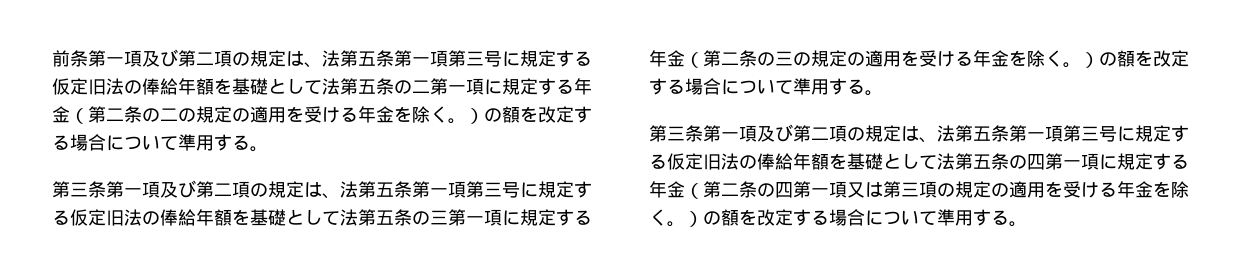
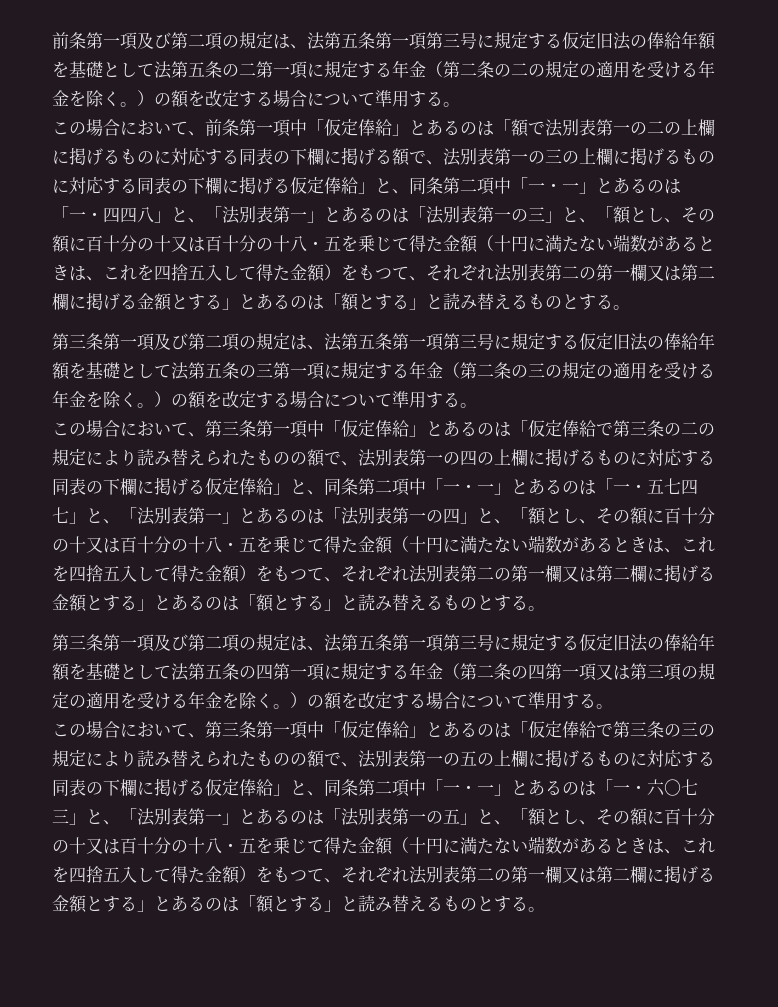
+ この場合において、前条第一項中「仮定俸給」とあるのは「額で法別表第一の二の上欄に掲げるものに対応する同表の下欄に掲げる額で、法別表第一の三の上欄に掲げるものに対応する同表の下欄に掲げる仮定俸給」と、同条第二項中「一・一」とあるのは「一・四四八」と、「法別表第一」とあるのは「法別表第一の三」と、「額とし、その額に百十分の十又は百十分の十八・五を乗じて得た金額（十円に満たない端数があるときは、これを四捨五入して得た金額）をもつて、それぞれ法別表第二の第一欄又は第二欄に掲げる金額とする」とあるのは「額とする」と読み替えるものとする。
+ この場合において、第三条第一項中「仮定俸給」とあるのは「仮定俸給で第三条の二の規定により読み替えられたものの額で、法別表第一の四の上欄に掲げるものに対応する同表の下欄に掲げる仮定俸給」と、同条第二項中「一・一」とあるのは「一・五七四七」と、「法別表第一」とあるのは「法別表第一の四」と、「額とし、その額に百十分の十又は百十分の十八・五を乗じて得た金額（十円に満たない端数があるときは、これを四捨五入して得た金額）をもつて、それぞれ法別表第二の第一欄又は第二欄に掲げる金額とする」とあるのは「額とする」と読み替えるものとする。
+ この場合において、第三条第一項中「仮定俸給」とあるのは「仮定俸給で第三条の三の規定により読み替えられたものの額で、法別表第一の五の上欄に掲げるものに対応する同表の下欄に掲げる仮定俸給」と、同条第二項中「一・一」とあるのは「一・六〇七三」と、「法別表第一」とあるのは「法別表第一の五」と、「額とし、その額に百十分の十又は百十分の十八・五を乗じて得た金額（十円に満たない端数があるときは、これを四捨五入して得た金額）をもつて、それぞれ法別表第二の第一欄又は第二欄に掲げる金額とする」とあるのは「額とする」と読み替えるものとする。

